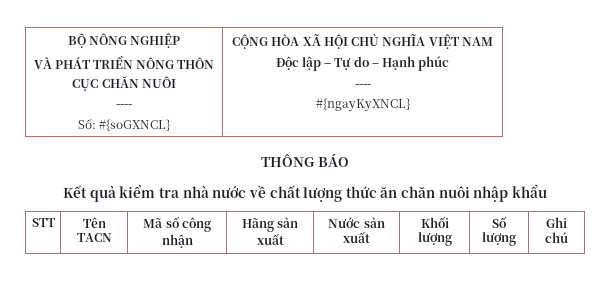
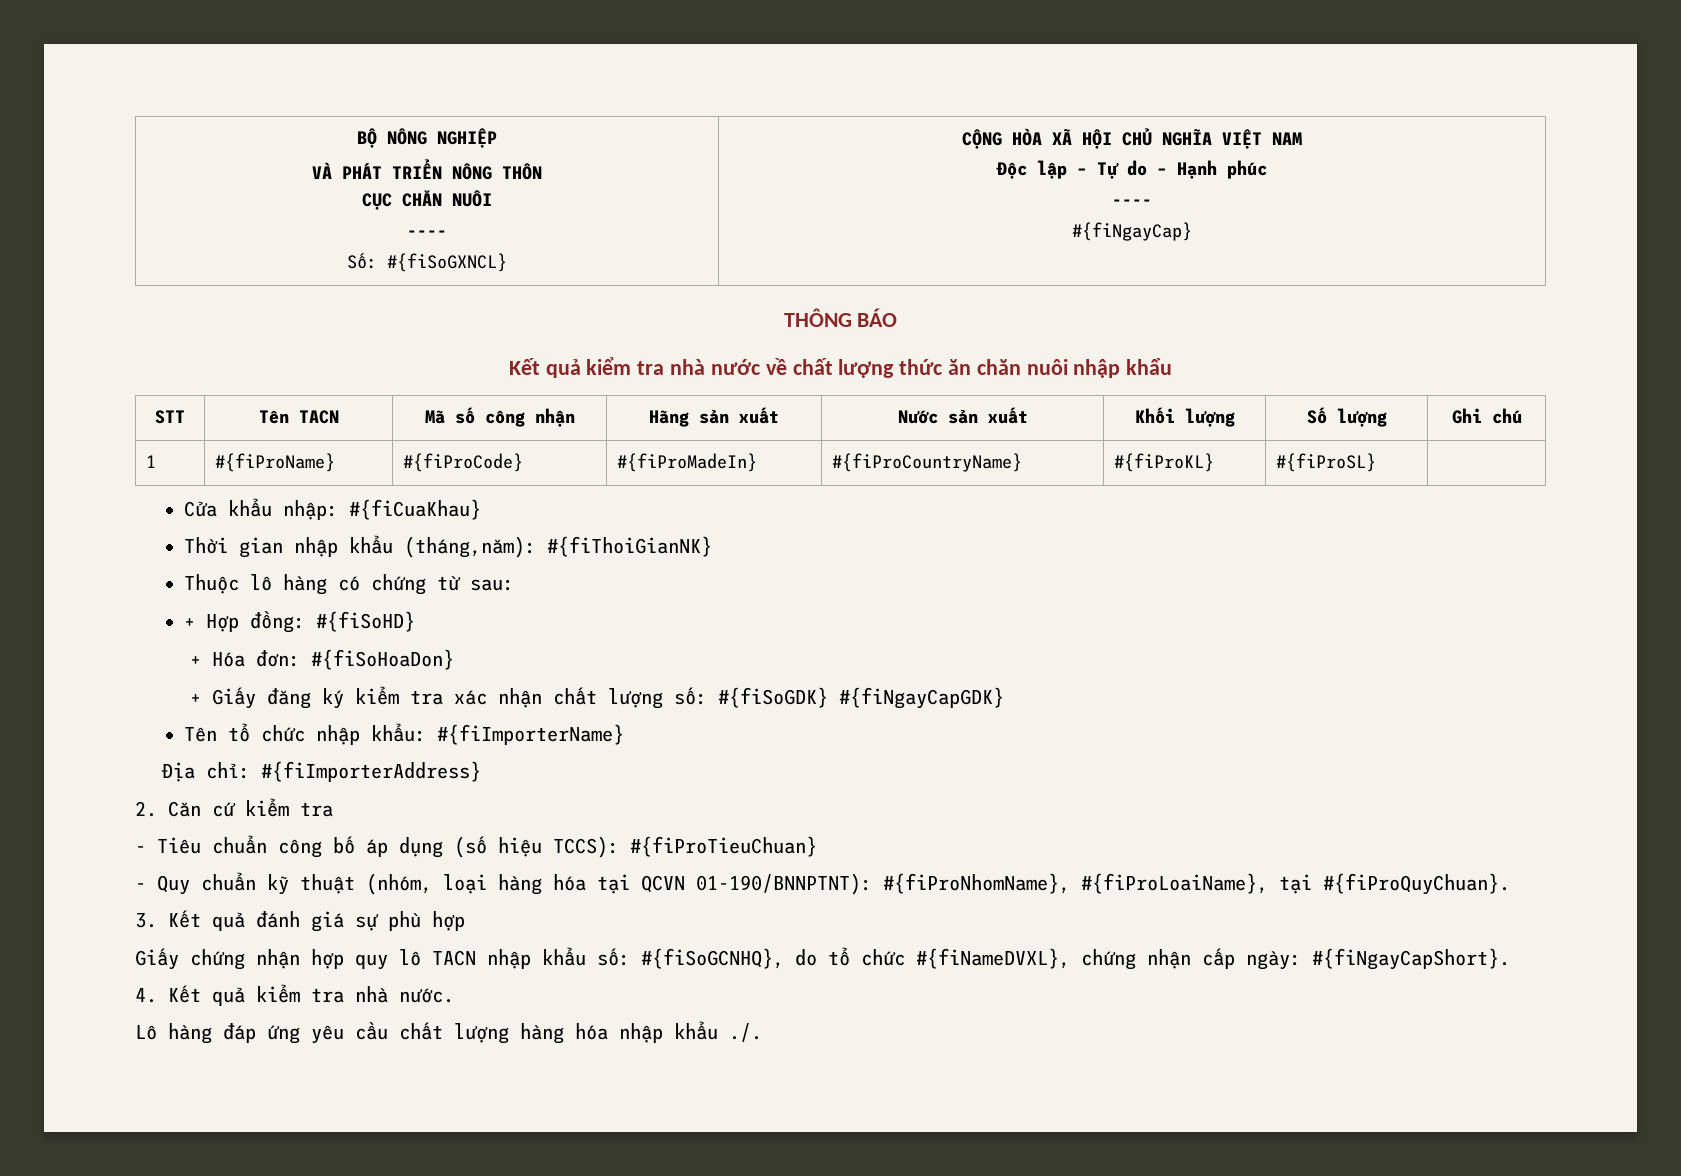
  BỘ NÔNG NGHIỆP
  VÀ PHÁT TRIỂN NÔNG THÔN
  CỤC CHĂN NUÔI
  ----
- Số: #{soGXNCL} | CỘNG HÒA XÃ HỘI CHỦ NGHĨA VIỆT NAM
+ Số: #{fiSoGXNCL} | CỘNG HÒA XÃ HỘI CHỦ NGHĨA VIỆT NAM
  Độc lập – Tự do – Hạnh phúc
  ----
- #{ngayKyXNCL}
+ #{fiNgayCap}
+ 1 | #{fiProName} | #{fiProCode} | #{fiProMadeIn} | #{fiProCountryName} | #{fiProKL} | #{fiProSL} |
+ Cửa khẩu nhập: #{fiCuaKhau}
+ Thời gian nhập khẩu (tháng,năm): #{fiThoiGianNK}
+ Thuộc lô hàng có chứng từ sau:
+ + Hợp đồng: #{fiSoHD}
+ + Hóa đơn: #{fiSoHoaDon}
+ + Giấy đăng ký kiểm tra xác nhận chất lượng số: #{fiSoGDK} #{fiNgayCapGDK}
+ Tên tổ chức nhập khẩu: #{fiImporterName}
+ Địa chỉ: #{fiImporterAddress}
+ 2. Căn cứ kiểm tra
+ - Tiêu chuẩn công bố áp dụng (số hiệu TCCS): #{fiProTieuChuan}
+ - Quy chuẩn kỹ thuật (nhóm, loại hàng hóa tại QCVN 01-190/BNNPTNT): #{fiProNhomName}, #{fiProLoaiName}, tại #{fiProQuyChuan}.
+ 3. Kết quả đánh giá sự phù hợp
+ Giấy chứng nhận hợp quy lô TACN nhập khẩu số: #{fiSoGCNHQ}, do tổ chức #{fiNameDVXL}, chứng nhận cấp ngày: #{fiNgayCapShort}.
+ 4. Kết quả kiểm tra nhà nước.
+ Lô hàng đáp ứng yêu cầu chất lượng hàng hóa nhập khẩu ./.

